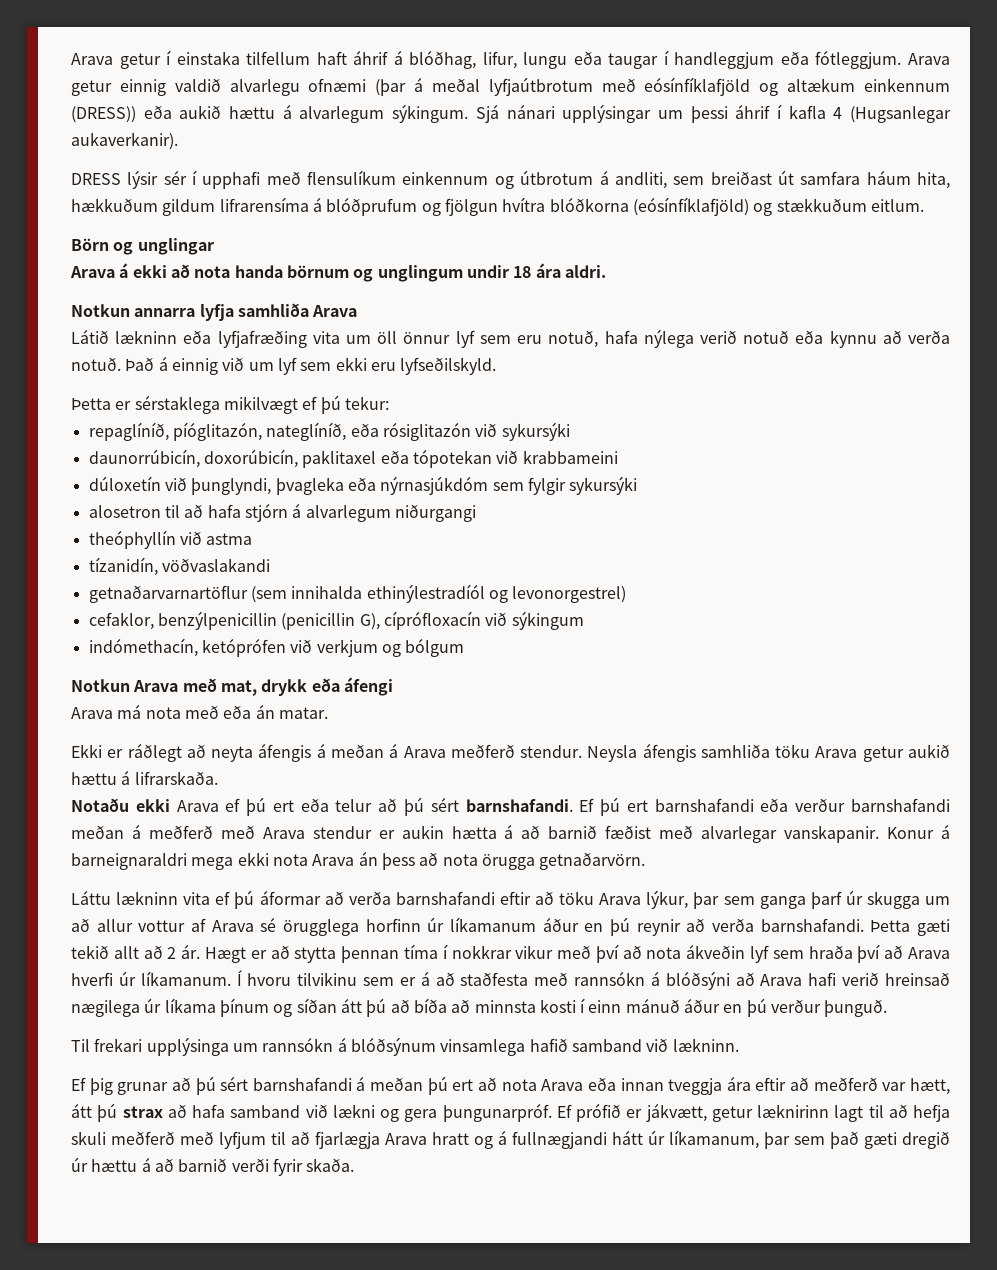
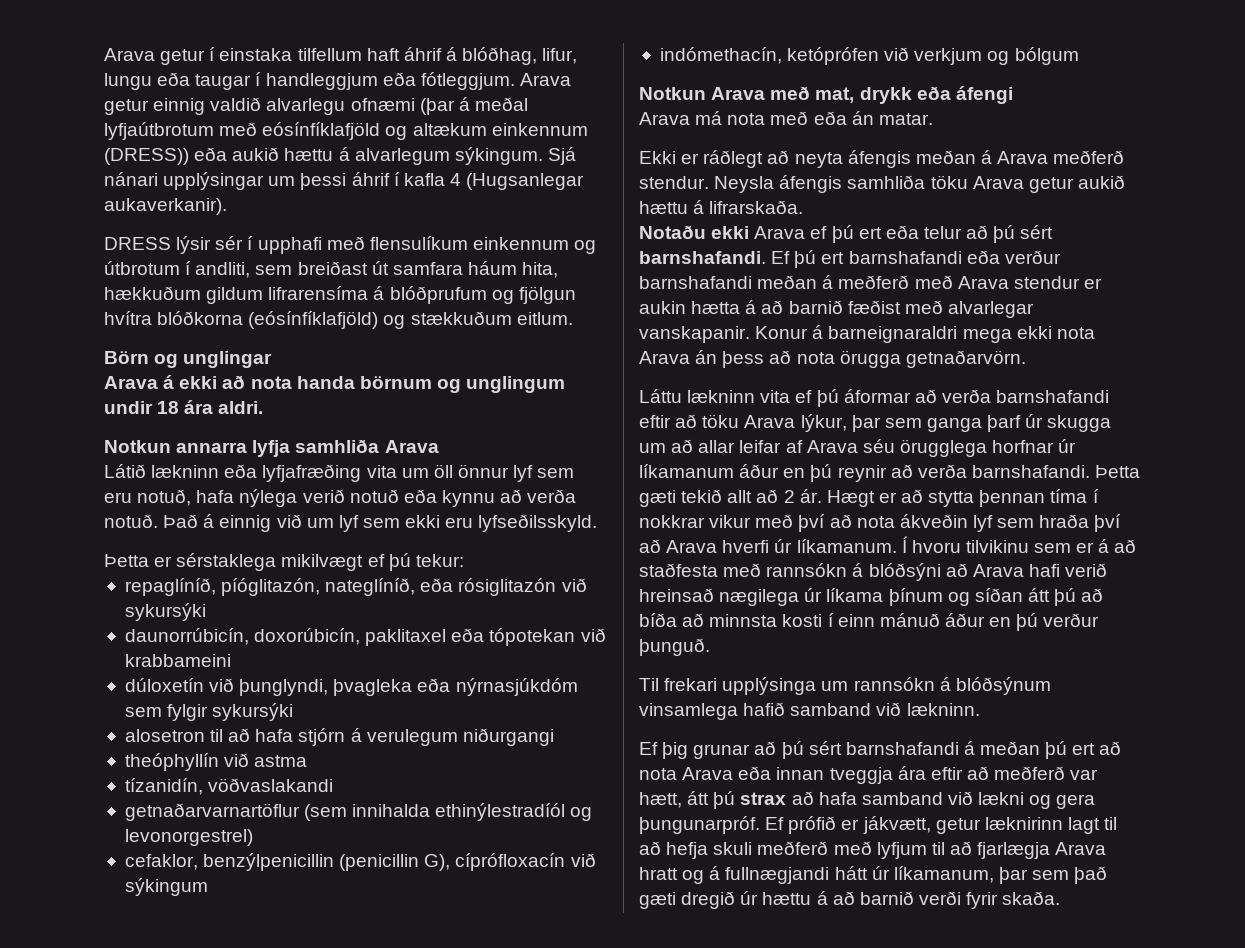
- DRESS lýsir sér í upphafi með flensulíkum einkennum og útbrotum á andliti, sem breiðast út samfara háum hita, hækkuðum gildum lifrarensíma á blóðprufum og fjölgun hvítra blóðkorna (eósínfíklafjöld) og stækkuðum eitlum.
+ DRESS lýsir sér í upphafi með flensulíkum einkennum og útbrotum í andliti, sem breiðast út samfara háum hita, hækkuðum gildum lifrarensíma á blóðprufum og fjölgun hvítra blóðkorna (eósínfíklafjöld) og stækkuðum eitlum.
- Það á einnig við um lyf sem ekki eru lyfseðilskyld.
+ Það á einnig við um lyf sem ekki eru lyfseðilsskyld.
- alosetron til að hafa stjórn á alvarlegum niðurgangi
+ alosetron til að hafa stjórn á verulegum niðurgangi
- Ekki er ráðlegt að neyta áfengis á meðan á Arava meðferð stendur.
+ Ekki er ráðlegt að neyta áfengis meðan á Arava meðferð stendur.
- Láttu lækninn vita ef þú áformar að verða barnshafandi eftir að töku Arava lýkur, þar sem ganga þarf úr skugga um að allur vottur af Arava sé örugglega horfinn úr líkamanum áður en þú reynir að verða barnshafandi.
+ Láttu lækninn vita ef þú áformar að verða barnshafandi eftir að töku Arava lýkur, þar sem ganga þarf úr skugga um að allar leifar af Arava séu örugglega horfnar úr líkamanum áður en þú reynir að verða barnshafandi.

